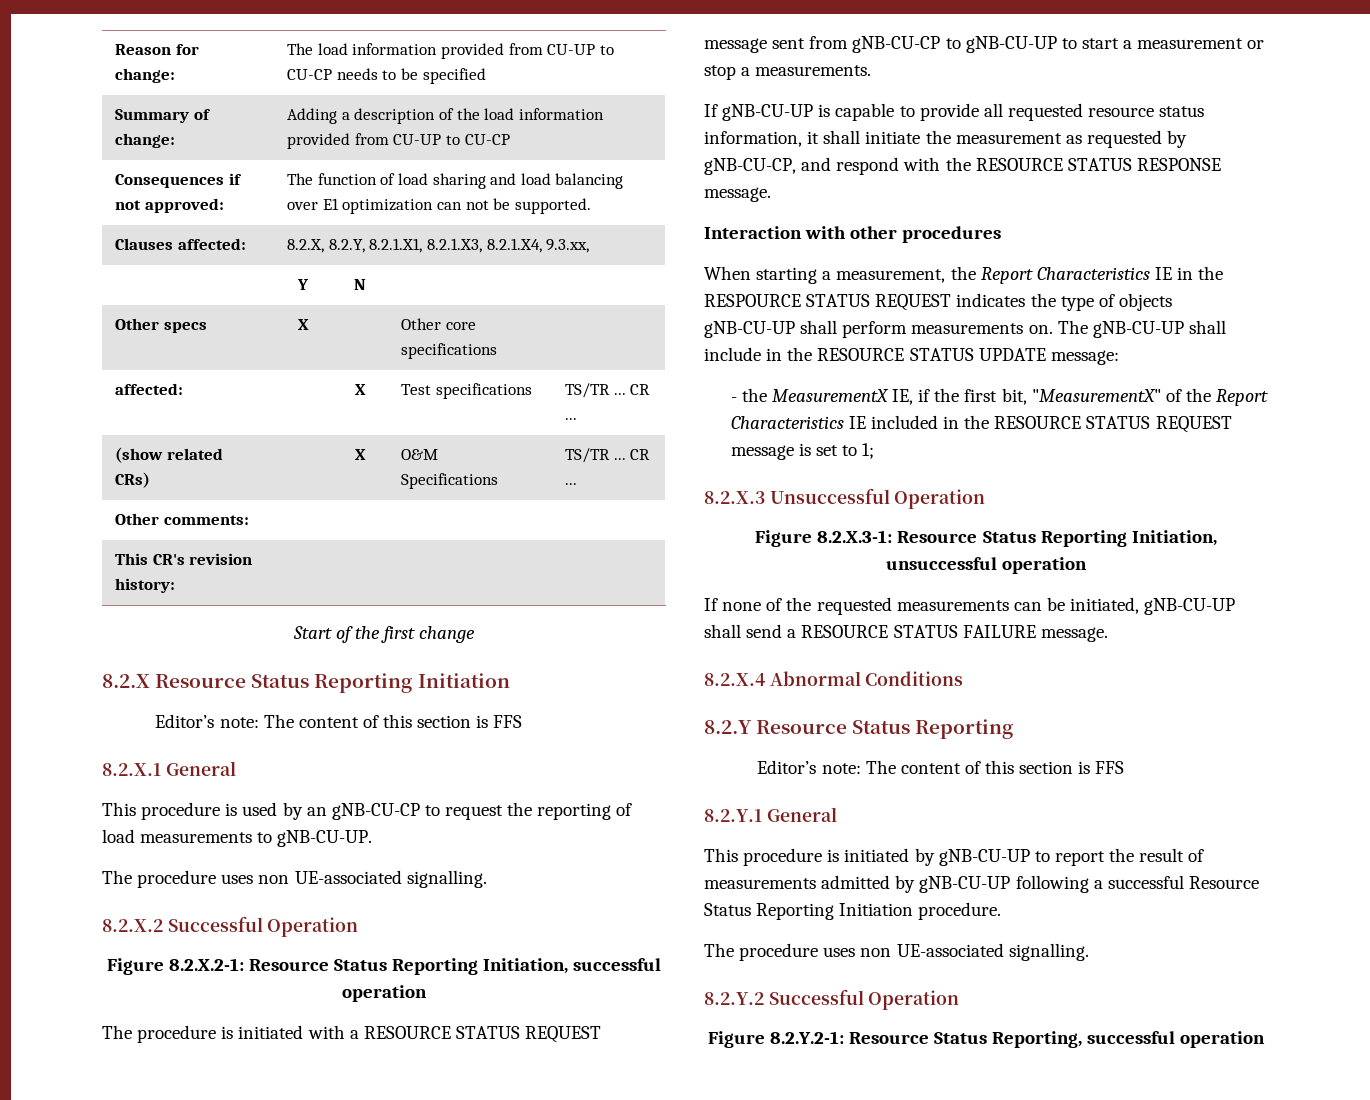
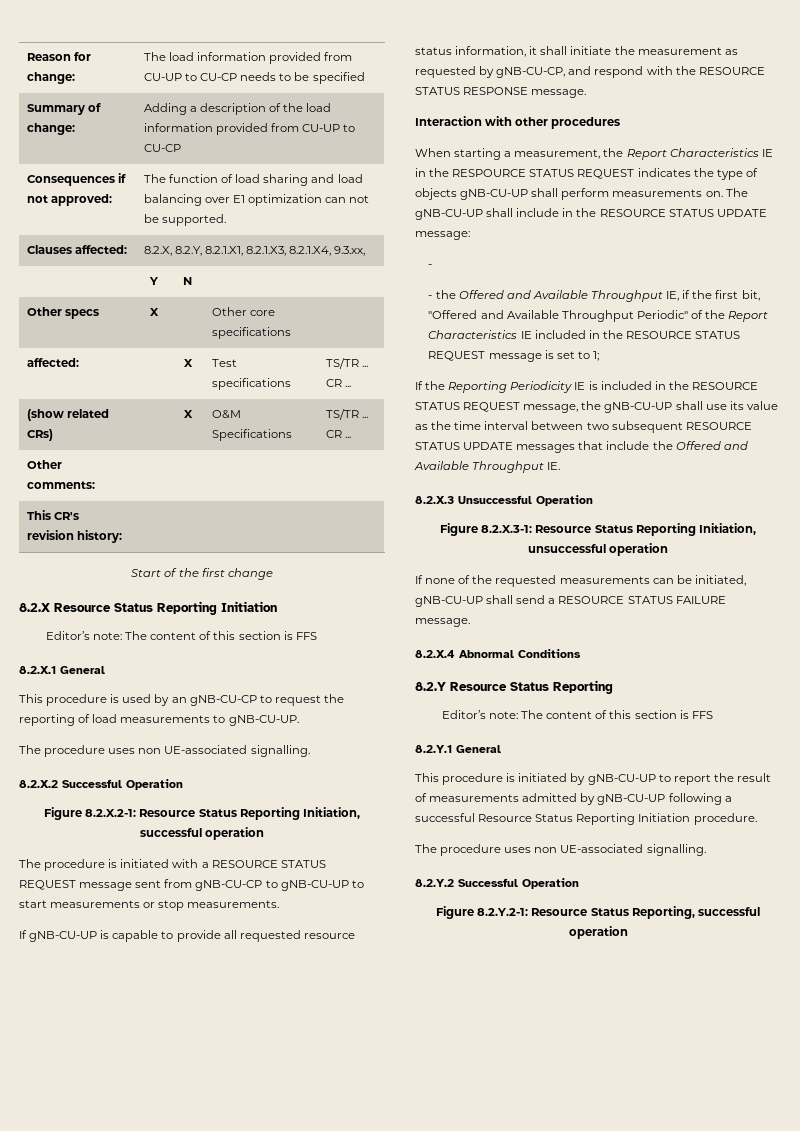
- The procedure is initiated with a RESOURCE STATUS REQUEST message sent from gNB-CU-CP to gNB-CU-UP to start a measurement or stop a measurements.
+ The procedure is initiated with a RESOURCE STATUS REQUEST message sent from gNB-CU-CP to gNB-CU-UP to start measurements or stop measurements.
  The gNB-CU-UP shall include in the RESOURCE STATUS UPDATE message:
- - the MeasurementX IE, if the first bit, "MeasurementX" of the Report Characteristics IE included in the RESOURCE STATUS REQUEST message is set to 1;
+ -
+ - the Offered and Available Throughput IE, if the first bit, "Offered and Available Throughput Periodic" of the Report Characteristics IE included in the RESOURCE STATUS REQUEST message is set to 1;
+ If the Reporting Periodicity IE is included in the RESOURCE STATUS REQUEST message, the gNB-CU-UP shall use its value as the time interval between two subsequent RESOURCE STATUS UPDATE messages that include the Offered and Available Throughput IE.

